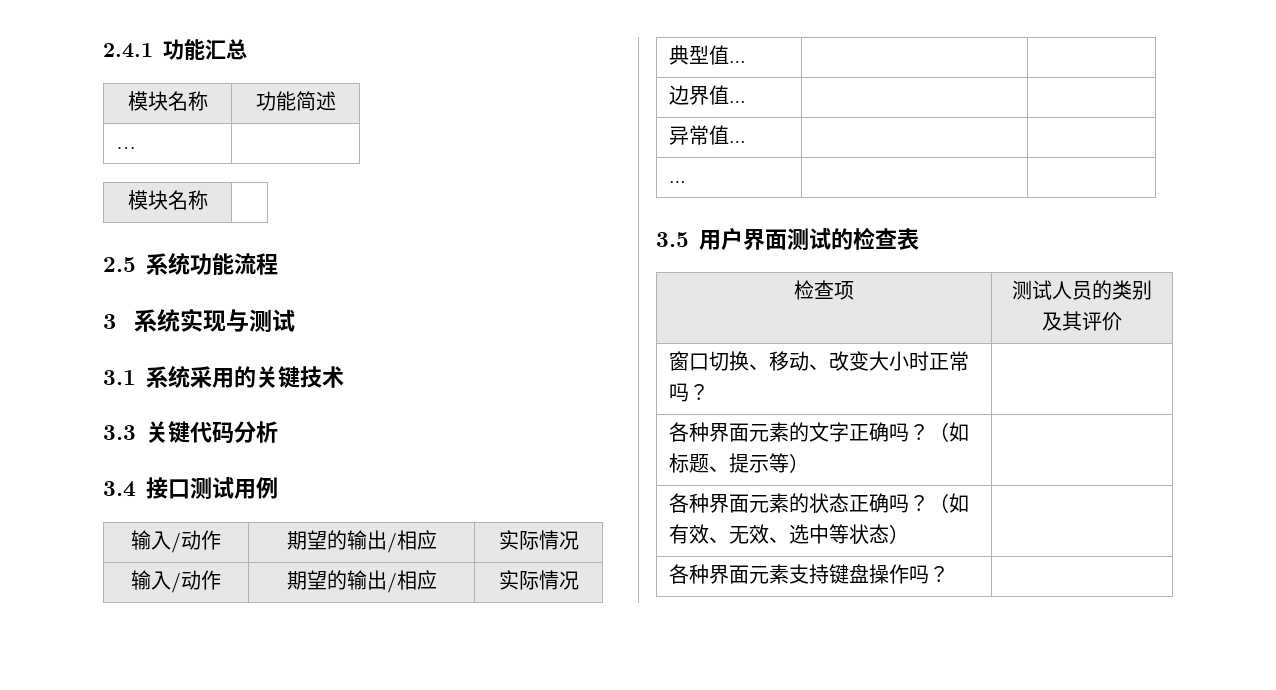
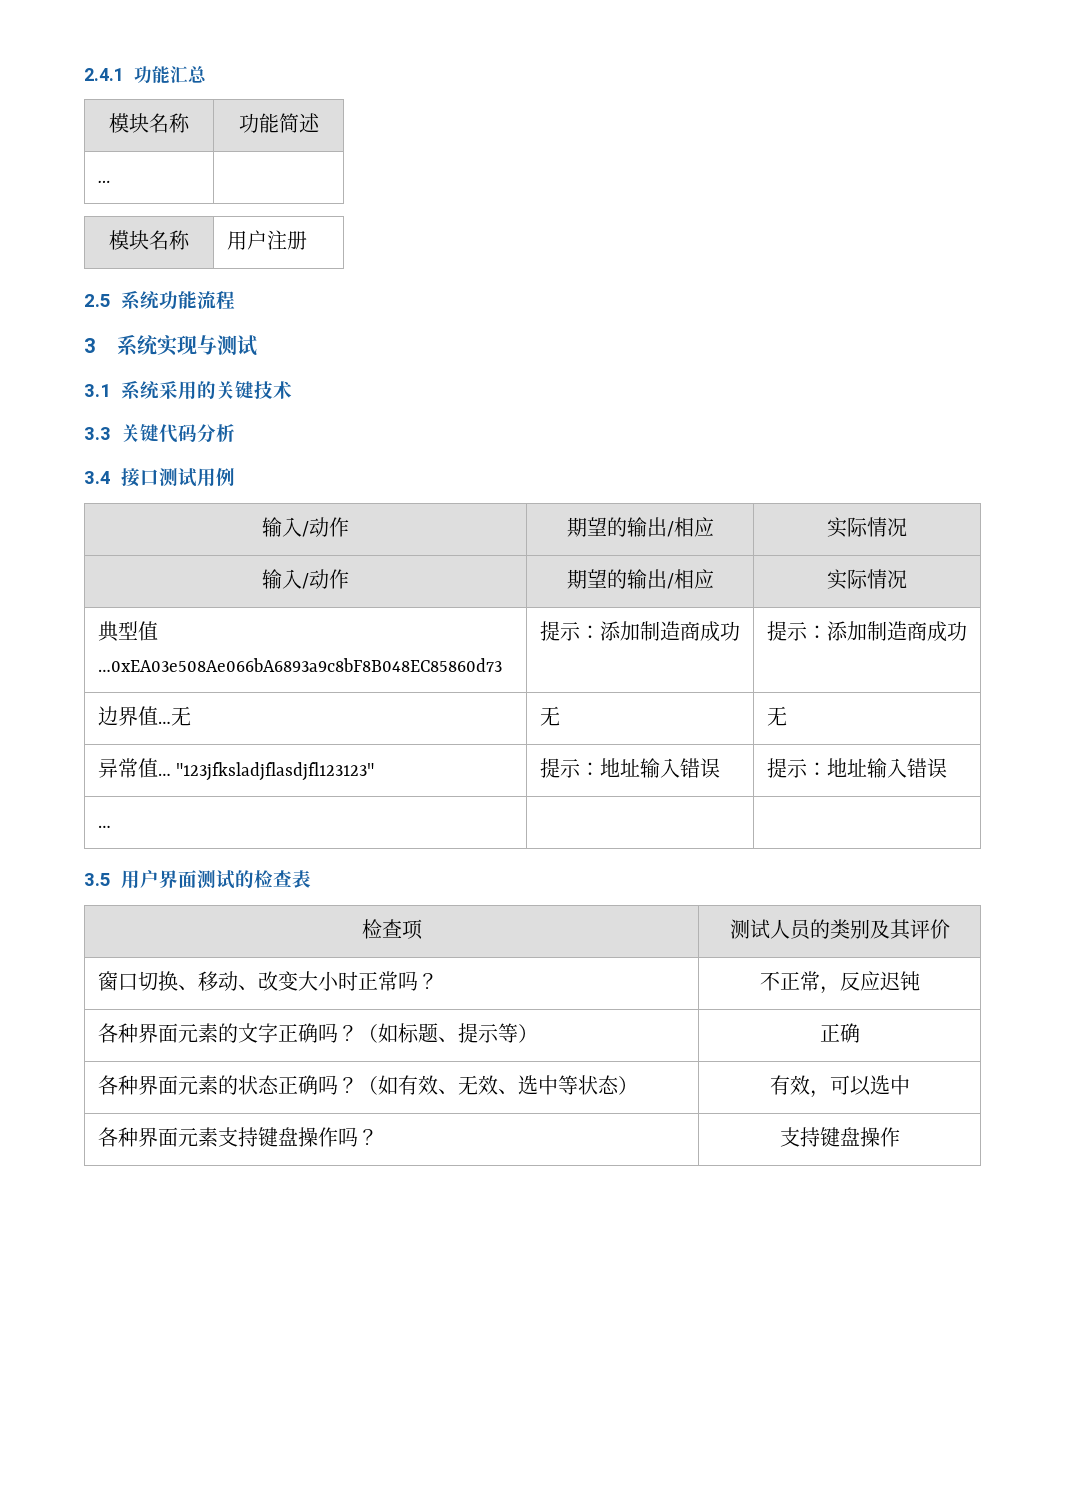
  模块名称 | 功能简述
  … |
- 模块名称 |
+ 模块名称 | 用户注册
- 典型值… | |
+ 典型值…0xEA03e508Ae066bA6893a9c8bF8B048EC85860d73 | 提示：添加制造商成功 | 提示：添加制造商成功
- 边界值… | |
+ 边界值…无 | 无 | 无
- 异常值… | |
+ 异常值… "123jfksladjflasdjfl123123" | 提示：地址输入错误 | 提示：地址输入错误
- 窗口切换、移动、改变大小时正常吗？ |
+ 窗口切换、移动、改变大小时正常吗？ | 不正常，反应迟钝
- 各种界面元素的文字正确吗？（如标题、提示等） |
+ 各种界面元素的文字正确吗？（如标题、提示等） | 正确
- 各种界面元素的状态正确吗？（如有效、无效、选中等状态） |
+ 各种界面元素的状态正确吗？（如有效、无效、选中等状态） | 有效，可以选中
- 各种界面元素支持键盘操作吗？ |
+ 各种界面元素支持键盘操作吗？ | 支持键盘操作

